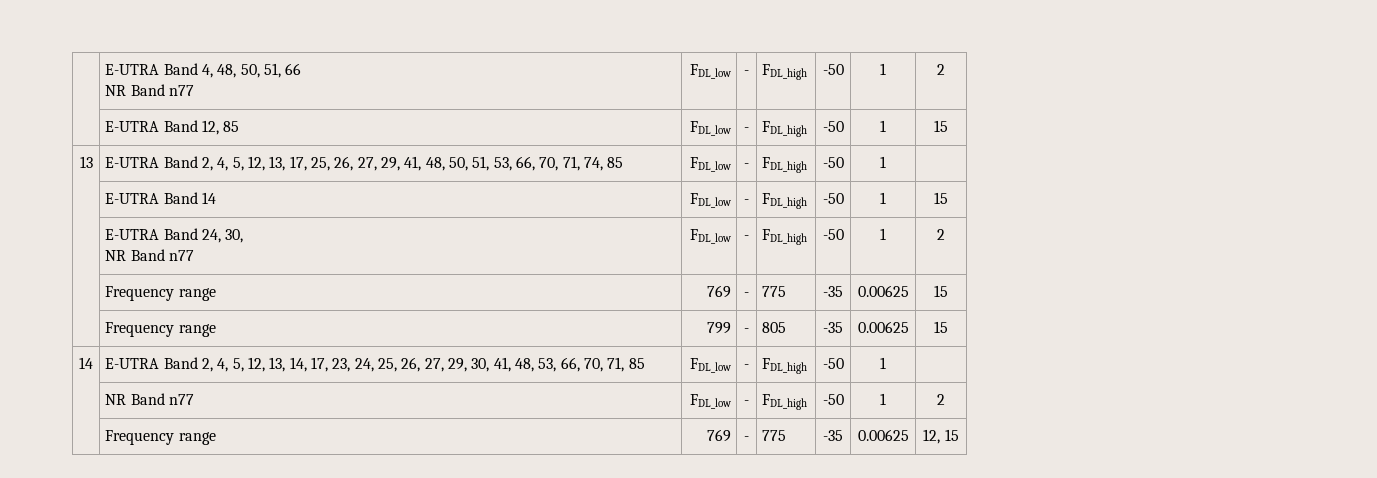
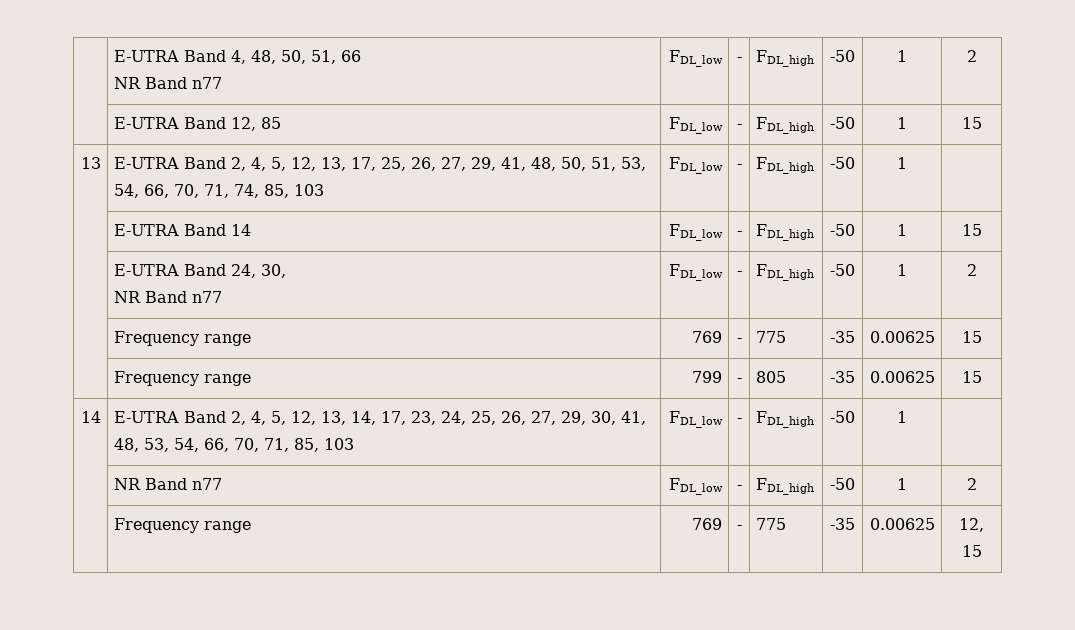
- 13 | E-UTRA Band 2, 4, 5, 12, 13, 17, 25, 26, 27, 29, 41, 48, 50, 51, 53, 66, 70, 71, 74, 85 | FDL_low | - | FDL_high | -50 | 1 |
+ 13 | E-UTRA Band 2, 4, 5, 12, 13, 17, 25, 26, 27, 29, 41, 48, 50, 51, 53, 54, 66, 70, 71, 74, 85, 103 | FDL_low | - | FDL_high | -50 | 1 |
- 14 | E-UTRA Band 2, 4, 5, 12, 13, 14, 17, 23, 24, 25, 26, 27, 29, 30, 41, 48, 53, 66, 70, 71, 85 | FDL_low | - | FDL_high | -50 | 1 |
+ 14 | E-UTRA Band 2, 4, 5, 12, 13, 14, 17, 23, 24, 25, 26, 27, 29, 30, 41, 48, 53, 54, 66, 70, 71, 85, 103 | FDL_low | - | FDL_high | -50 | 1 |

